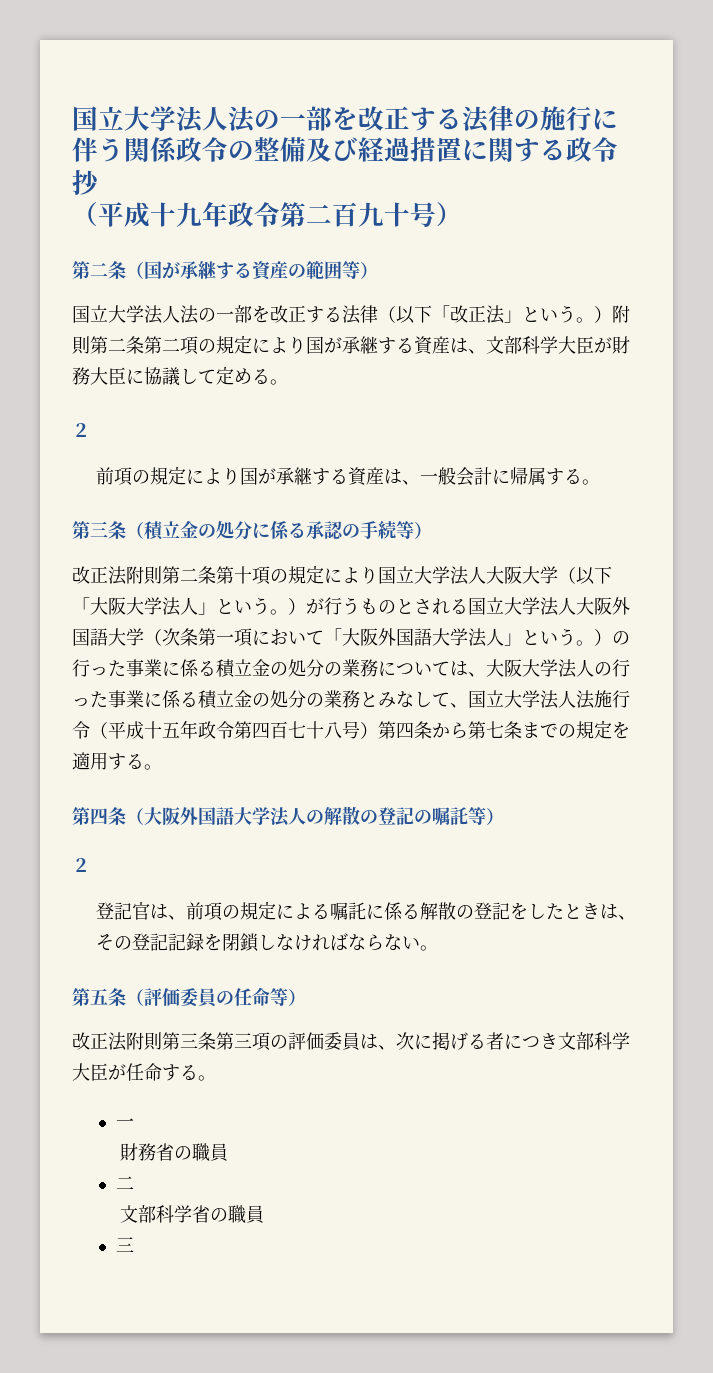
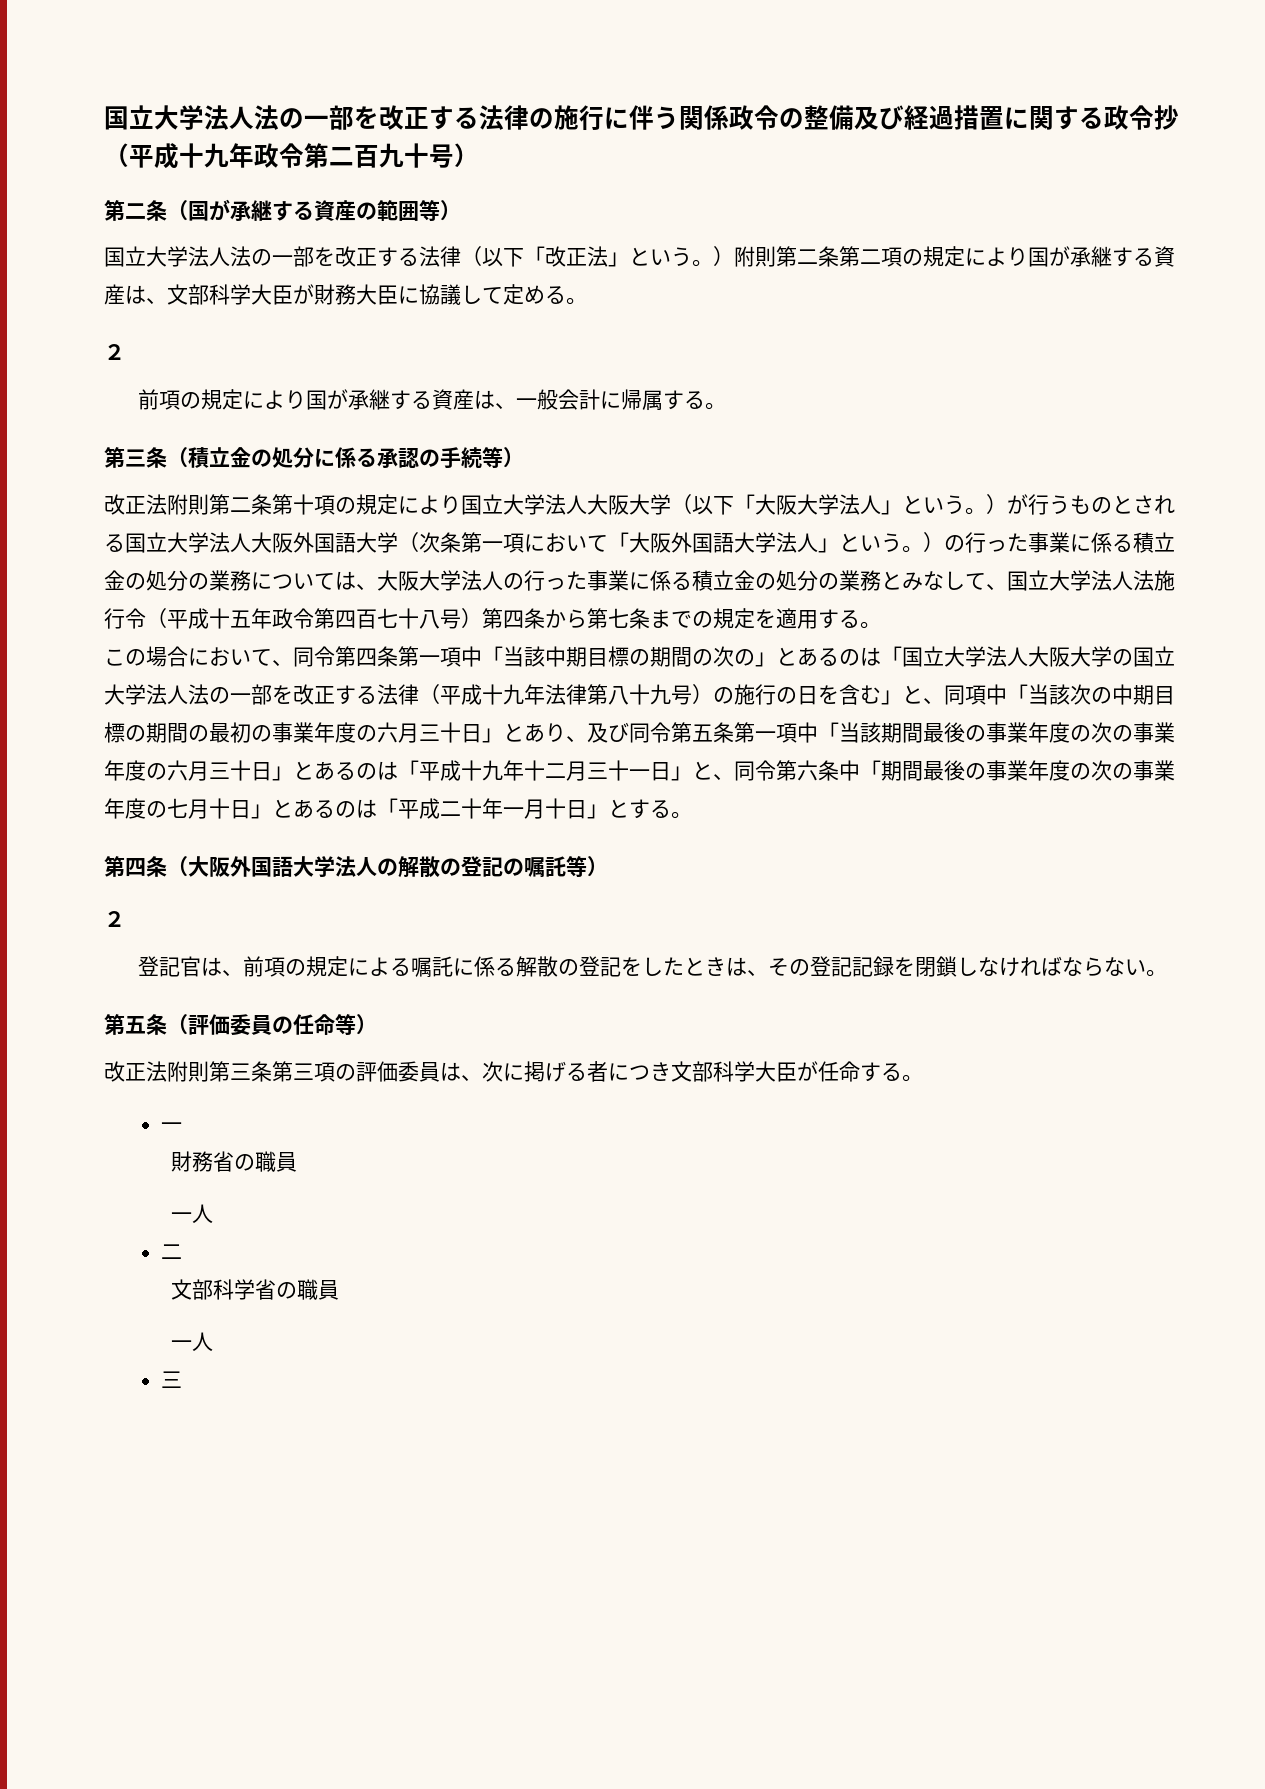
+ この場合において、同令第四条第一項中「当該中期目標の期間の次の」とあるのは「国立大学法人大阪大学の国立大学法人法の一部を改正する法律（平成十九年法律第八十九号）の施行の日を含む」と、同項中「当該次の中期目標の期間の最初の事業年度の六月三十日」とあり、及び同令第五条第一項中「当該期間最後の事業年度の次の事業年度の六月三十日」とあるのは「平成十九年十二月三十一日」と、同令第六条中「期間最後の事業年度の次の事業年度の七月十日」とあるのは「平成二十年一月十日」とする。
  財務省の職員
+ 一人
  文部科学省の職員
+ 一人

